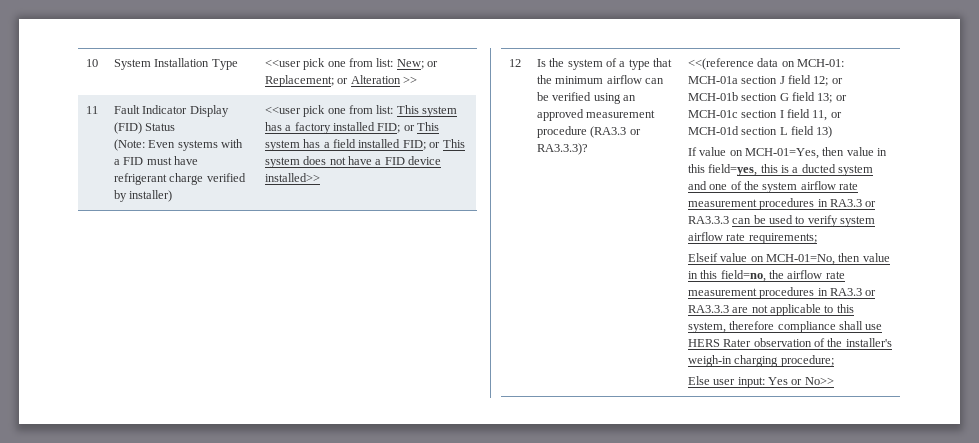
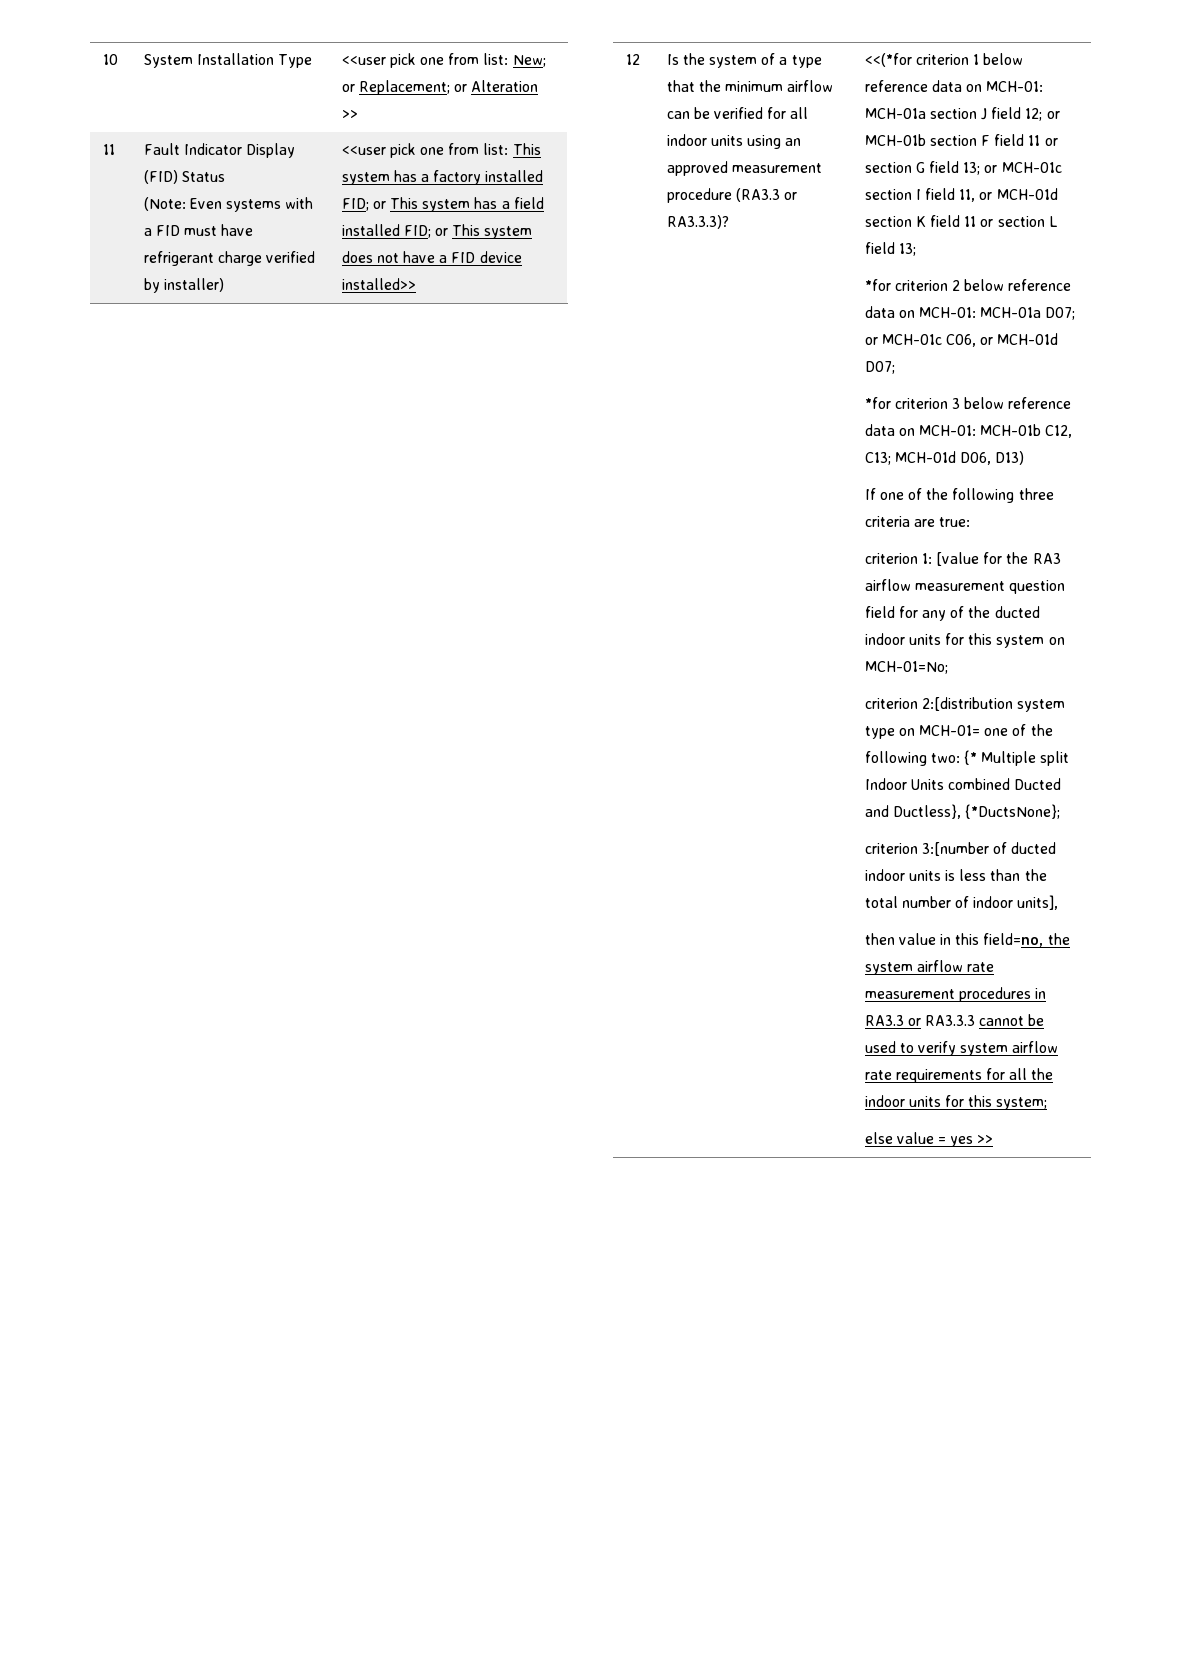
- Is the system of a type that the minimum airflow can be verified using an approved measurement procedure (RA3.3 or RA3.3.3)?
+ Is the system of a type that the minimum airflow can be verified for all indoor units using an approved measurement procedure (RA3.3 or RA3.3.3)?
- <<(reference data on MCH-01: MCH-01a section J field 12; or MCH-01b section G field 13; or MCH-01c section I field 11, or MCH-01d section L field 13)
- If value on MCH-01=Yes, then value in this field=yes, this is a ducted system and one of the system airflow rate measurement procedures in RA3.3 or RA3.3.3 can be used to verify system airflow rate requirements;
- Elseif value on MCH-01=No, then value in this field=no, the airflow rate measurement procedures in RA3.3 or RA3.3.3 are not applicable to this system, therefore compliance shall use HERS Rater observation of the installer's weigh-in charging procedure;
- Else user input: Yes or No>>
+ <<(*for criterion 1 below reference data on MCH-01: MCH-01a section J field 12; or MCH-01b section F field 11 or section G field 13; or MCH-01c section I field 11, or MCH-01d section K field 11 or section L field 13;
+ *for criterion 2 below reference data on MCH-01: MCH-01a D07; or MCH-01c C06, or MCH-01d D07;
+ *for criterion 3 below reference data on MCH-01: MCH-01b C12, C13; MCH-01d D06, D13)
+ If one of the following three criteria are true:
+ criterion 1: [value for the RA3 airflow measurement question field for any of the ducted indoor units for this system on MCH-01=No;
+ criterion 2:[distribution system type on MCH-01= one of the following two: {* Multiple split Indoor Units combined Ducted and Ductless}, {*DuctsNone};
+ criterion 3:[number of ducted indoor units is less than the total number of indoor units],
+ then value in this field=no, the system airflow rate measurement procedures in RA3.3 or RA3.3.3 cannot be used to verify system airflow rate requirements for all the indoor units for this system;
+ else value = yes >>

